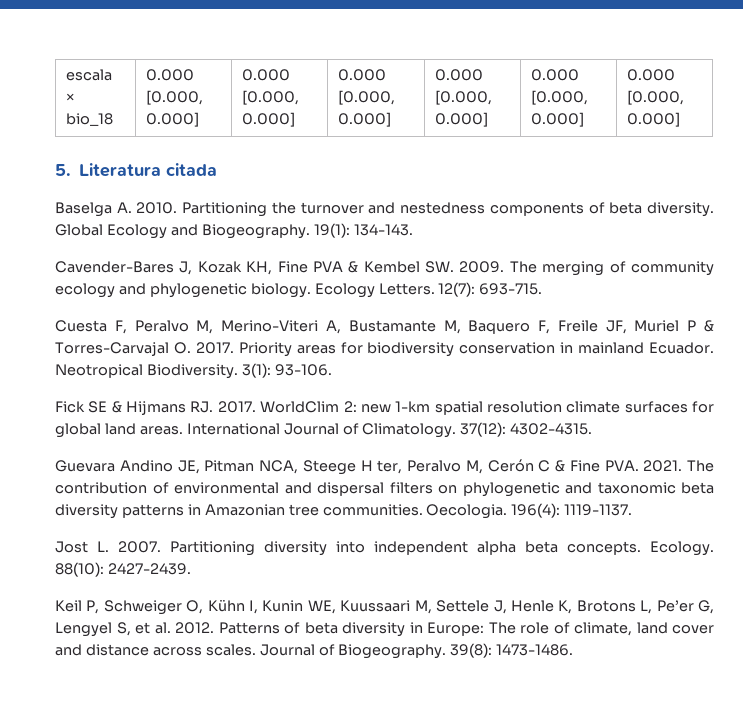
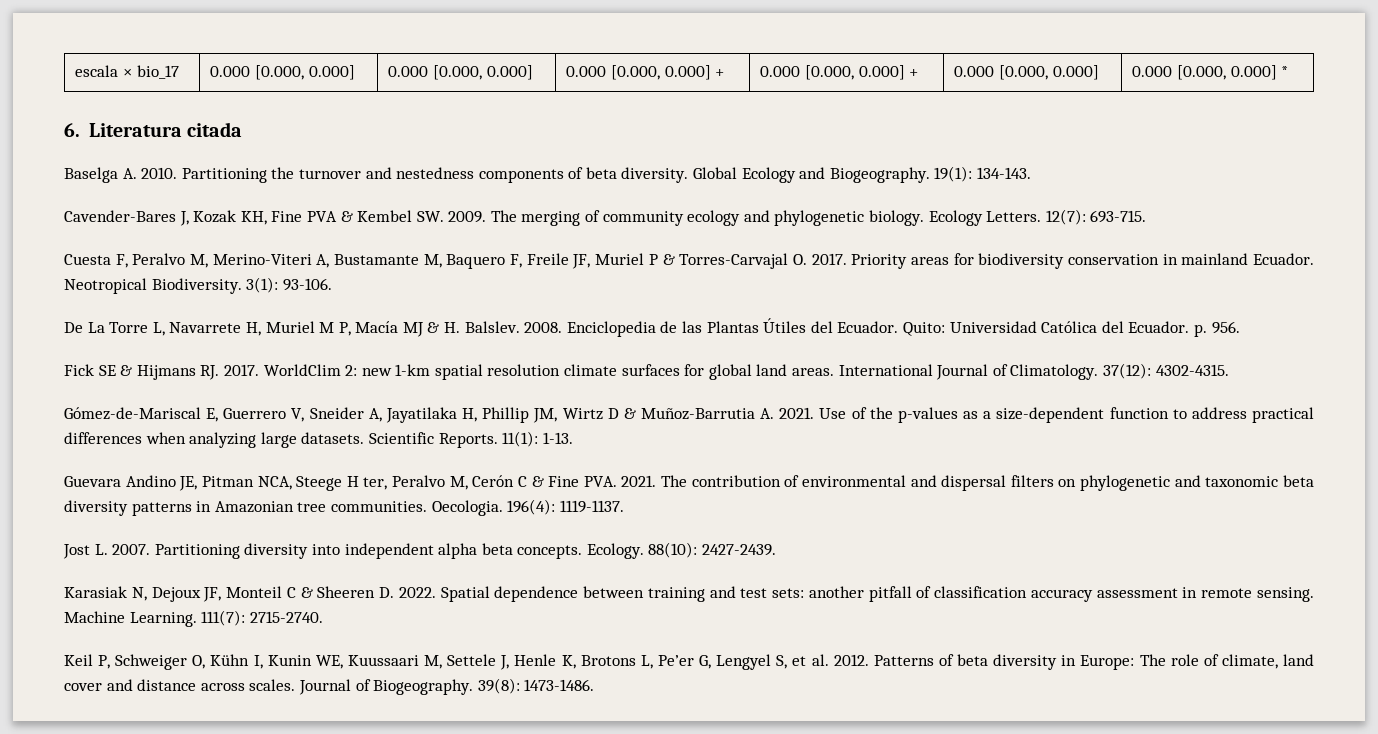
- escala × bio_18 | 0.000 [0.000, 0.000] | 0.000 [0.000, 0.000] | 0.000 [0.000, 0.000] | 0.000 [0.000, 0.000] | 0.000 [0.000, 0.000] | 0.000 [0.000, 0.000]
- 5. Literatura citada
+ escala × bio_17 | 0.000 [0.000, 0.000] | 0.000 [0.000, 0.000] | 0.000 [0.000, 0.000] + | 0.000 [0.000, 0.000] + | 0.000 [0.000, 0.000] | 0.000 [0.000, 0.000] *
+ 6. Literatura citada
+ De La Torre L, Navarrete H, Muriel M P, Macía MJ & H. Balslev. 2008. Enciclopedia de las Plantas Útiles del Ecuador. Quito: Universidad Católica del Ecuador. p. 956.
+ Gómez-de-Mariscal E, Guerrero V, Sneider A, Jayatilaka H, Phillip JM, Wirtz D & Muñoz-Barrutia A. 2021. Use of the p-values as a size-dependent function to address practical differences when analyzing large datasets. Scientific Reports. 11(1): 1-13.
+ Karasiak N, Dejoux JF, Monteil C & Sheeren D. 2022. Spatial dependence between training and test sets: another pitfall of classification accuracy assessment in remote sensing. Machine Learning. 111(7): 2715-2740.

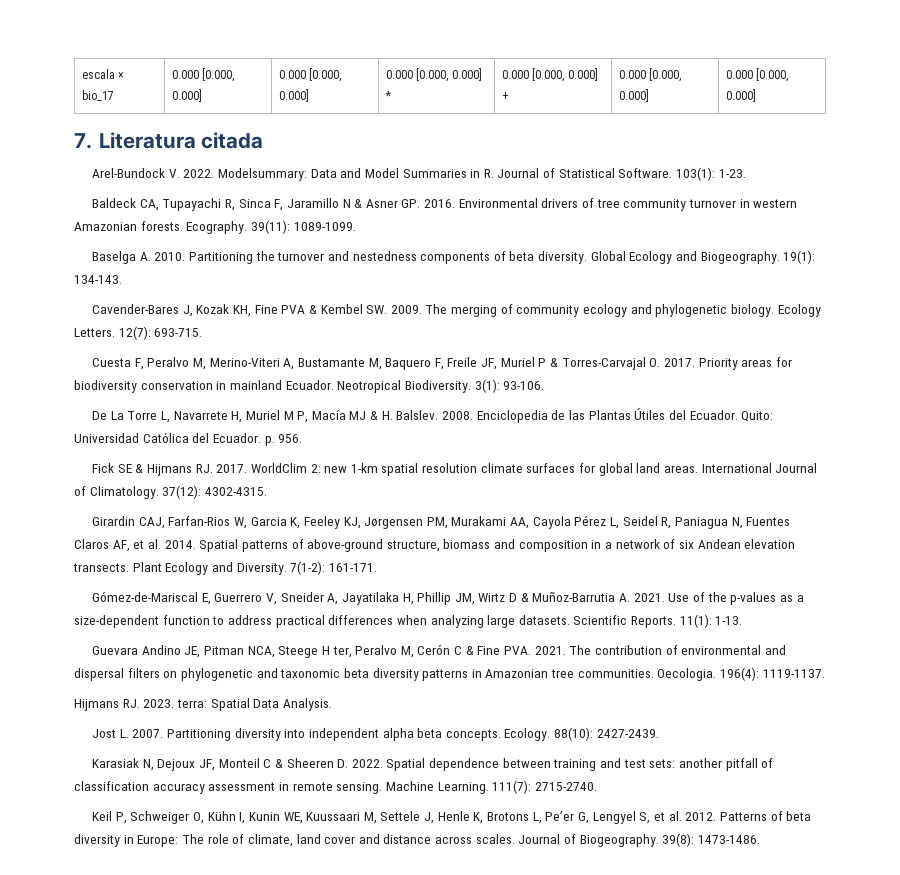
- escala × bio_17 | 0.000 [0.000, 0.000] | 0.000 [0.000, 0.000] | 0.000 [0.000, 0.000] + | 0.000 [0.000, 0.000] + | 0.000 [0.000, 0.000] | 0.000 [0.000, 0.000] *
- 6. Literatura citada
+ escala × bio_17 | 0.000 [0.000, 0.000] | 0.000 [0.000, 0.000] | 0.000 [0.000, 0.000] * | 0.000 [0.000, 0.000] + | 0.000 [0.000, 0.000] | 0.000 [0.000, 0.000]
+ 7. Literatura citada
+ Arel-Bundock V. 2022. Modelsummary: Data and Model Summaries in R. Journal of Statistical Software. 103(1): 1-23.
+ Baldeck CA, Tupayachi R, Sinca F, Jaramillo N & Asner GP. 2016. Environmental drivers of tree community turnover in western Amazonian forests. Ecography. 39(11): 1089-1099.
+ Girardin CAJ, Farfan-Rios W, Garcia K, Feeley KJ, Jørgensen PM, Murakami AA, Cayola Pérez L, Seidel R, Paniagua N, Fuentes Claros AF, et al. 2014. Spatial patterns of above-ground structure, biomass and composition in a network of six Andean elevation transects. Plant Ecology and Diversity. 7(1-2): 161-171.
+ Hijmans RJ. 2023. terra: Spatial Data Analysis.

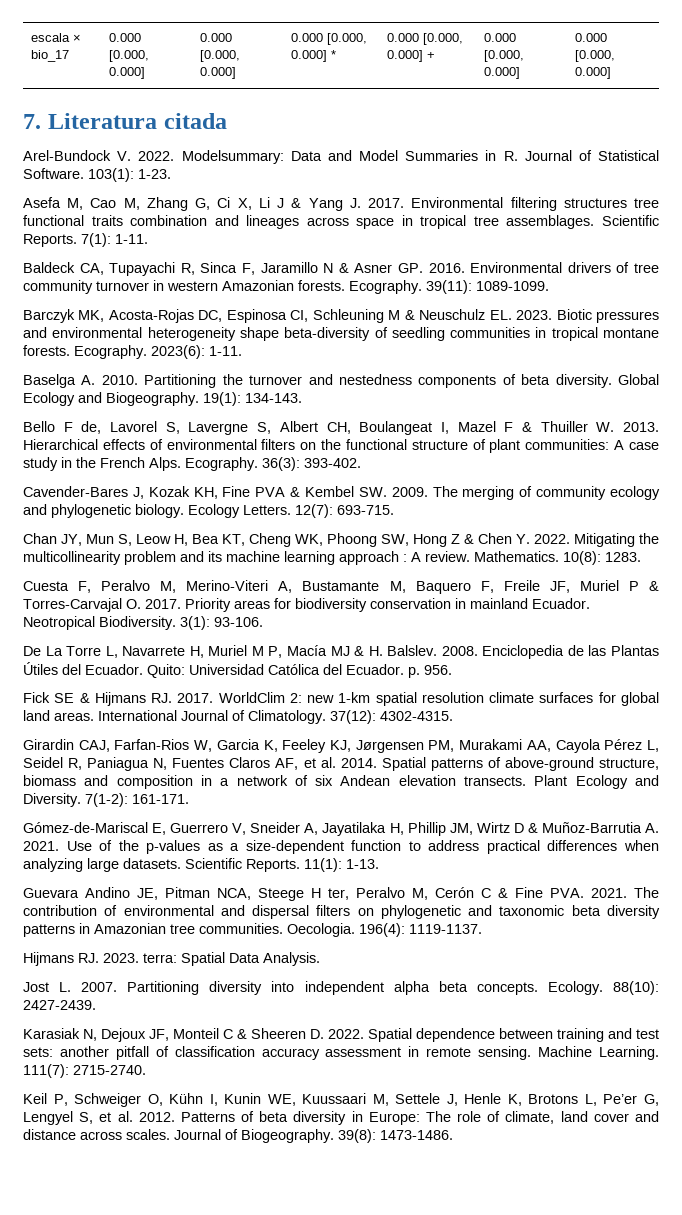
+ Asefa M, Cao M, Zhang G, Ci X, Li J & Yang J. 2017. Environmental filtering structures tree functional traits combination and lineages across space in tropical tree assemblages. Scientific Reports. 7(1): 1-11.
+ Barczyk MK, Acosta-Rojas DC, Espinosa CI, Schleuning M & Neuschulz EL. 2023. Biotic pressures and environmental heterogeneity shape beta-diversity of seedling communities in tropical montane forests. Ecography. 2023(6): 1-11.
+ Bello F de, Lavorel S, Lavergne S, Albert CH, Boulangeat I, Mazel F & Thuiller W. 2013. Hierarchical effects of environmental filters on the functional structure of plant communities: A case study in the French Alps. Ecography. 36(3): 393-402.
+ Chan JY, Mun S, Leow H, Bea KT, Cheng WK, Phoong SW, Hong Z & Chen Y. 2022. Mitigating the multicollinearity problem and its machine learning approach : A review. Mathematics. 10(8): 1283.

